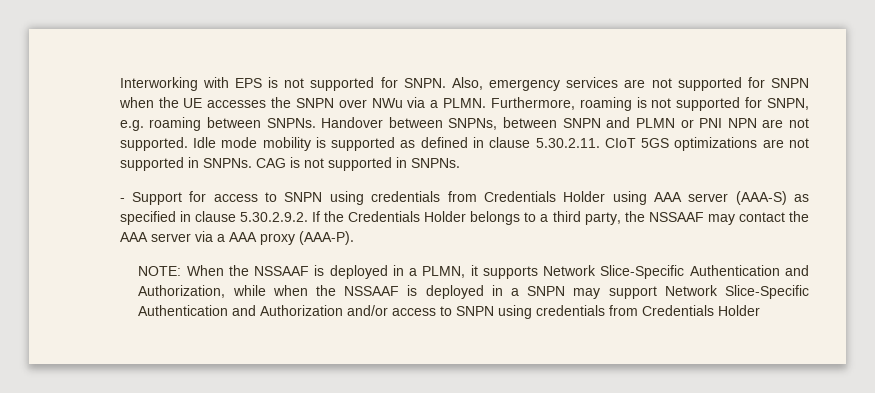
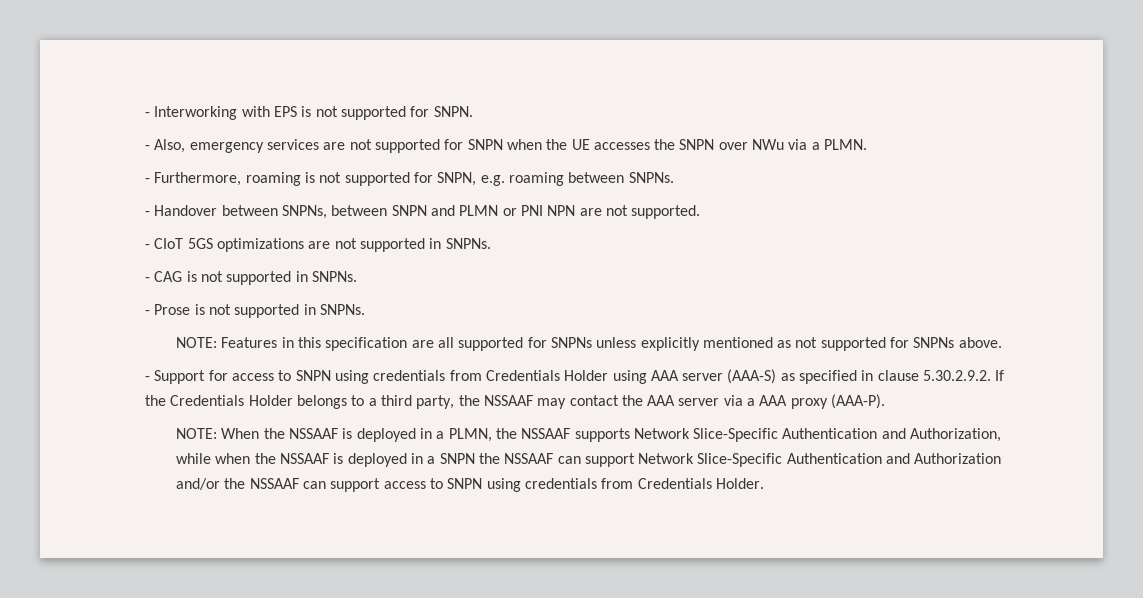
- Interworking with EPS is not supported for SNPN. Also, emergency services are not supported for SNPN when the UE accesses the SNPN over NWu via a PLMN. Furthermore, roaming is not supported for SNPN, e.g. roaming between SNPNs. Handover between SNPNs, between SNPN and PLMN or PNI NPN are not supported. Idle mode mobility is supported as defined in clause 5.30.2.11. CIoT 5GS optimizations are not supported in SNPNs. CAG is not supported in SNPNs.
+ - Interworking with EPS is not supported for SNPN.
+ - Also, emergency services are not supported for SNPN when the UE accesses the SNPN over NWu via a PLMN.
+ - Furthermore, roaming is not supported for SNPN, e.g. roaming between SNPNs.
+ - Handover between SNPNs, between SNPN and PLMN or PNI NPN are not supported.
+ - CIoT 5GS optimizations are not supported in SNPNs.
+ - CAG is not supported in SNPNs.
+ - Prose is not supported in SNPNs.
+ NOTE: Features in this specification are all supported for SNPNs unless explicitly mentioned as not supported for SNPNs above.
- NOTE: When the NSSAAF is deployed in a PLMN, it supports Network Slice-Specific Authentication and Authorization, while when the NSSAAF is deployed in a SNPN may support Network Slice-Specific Authentication and Authorization and/or access to SNPN using credentials from Credentials Holder
+ NOTE: When the NSSAAF is deployed in a PLMN, the NSSAAF supports Network Slice-Specific Authentication and Authorization, while when the NSSAAF is deployed in a SNPN the NSSAAF can support Network Slice-Specific Authentication and Authorization and/or the NSSAAF can support access to SNPN using credentials from Credentials Holder.

